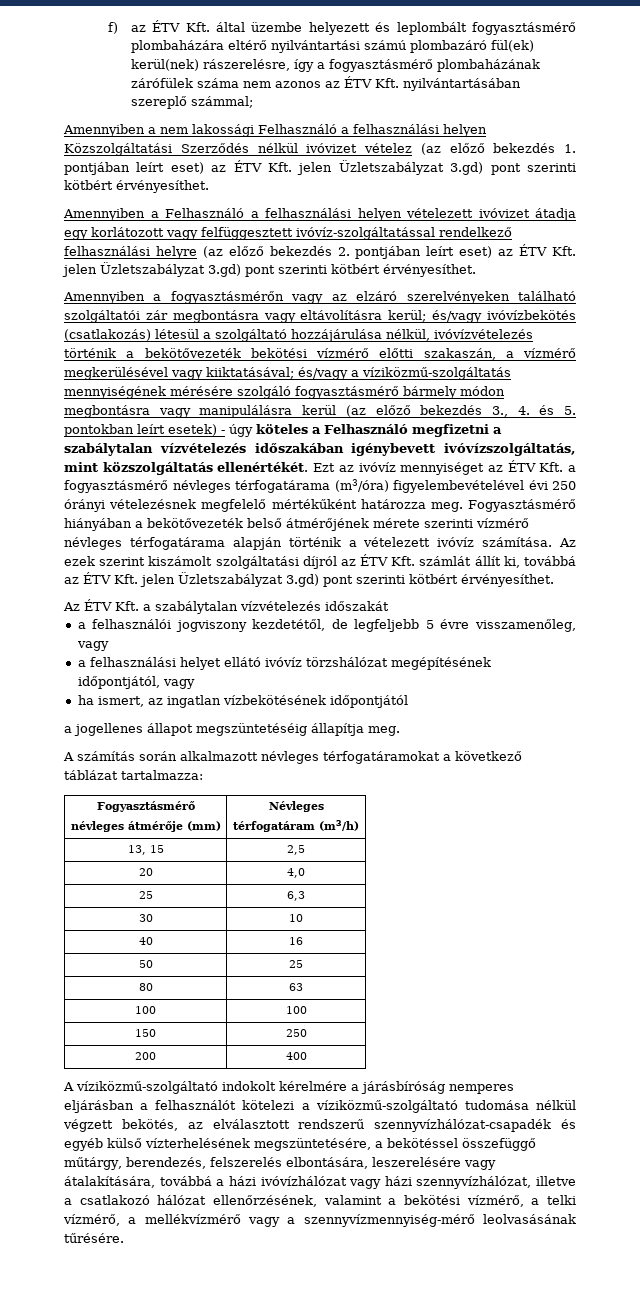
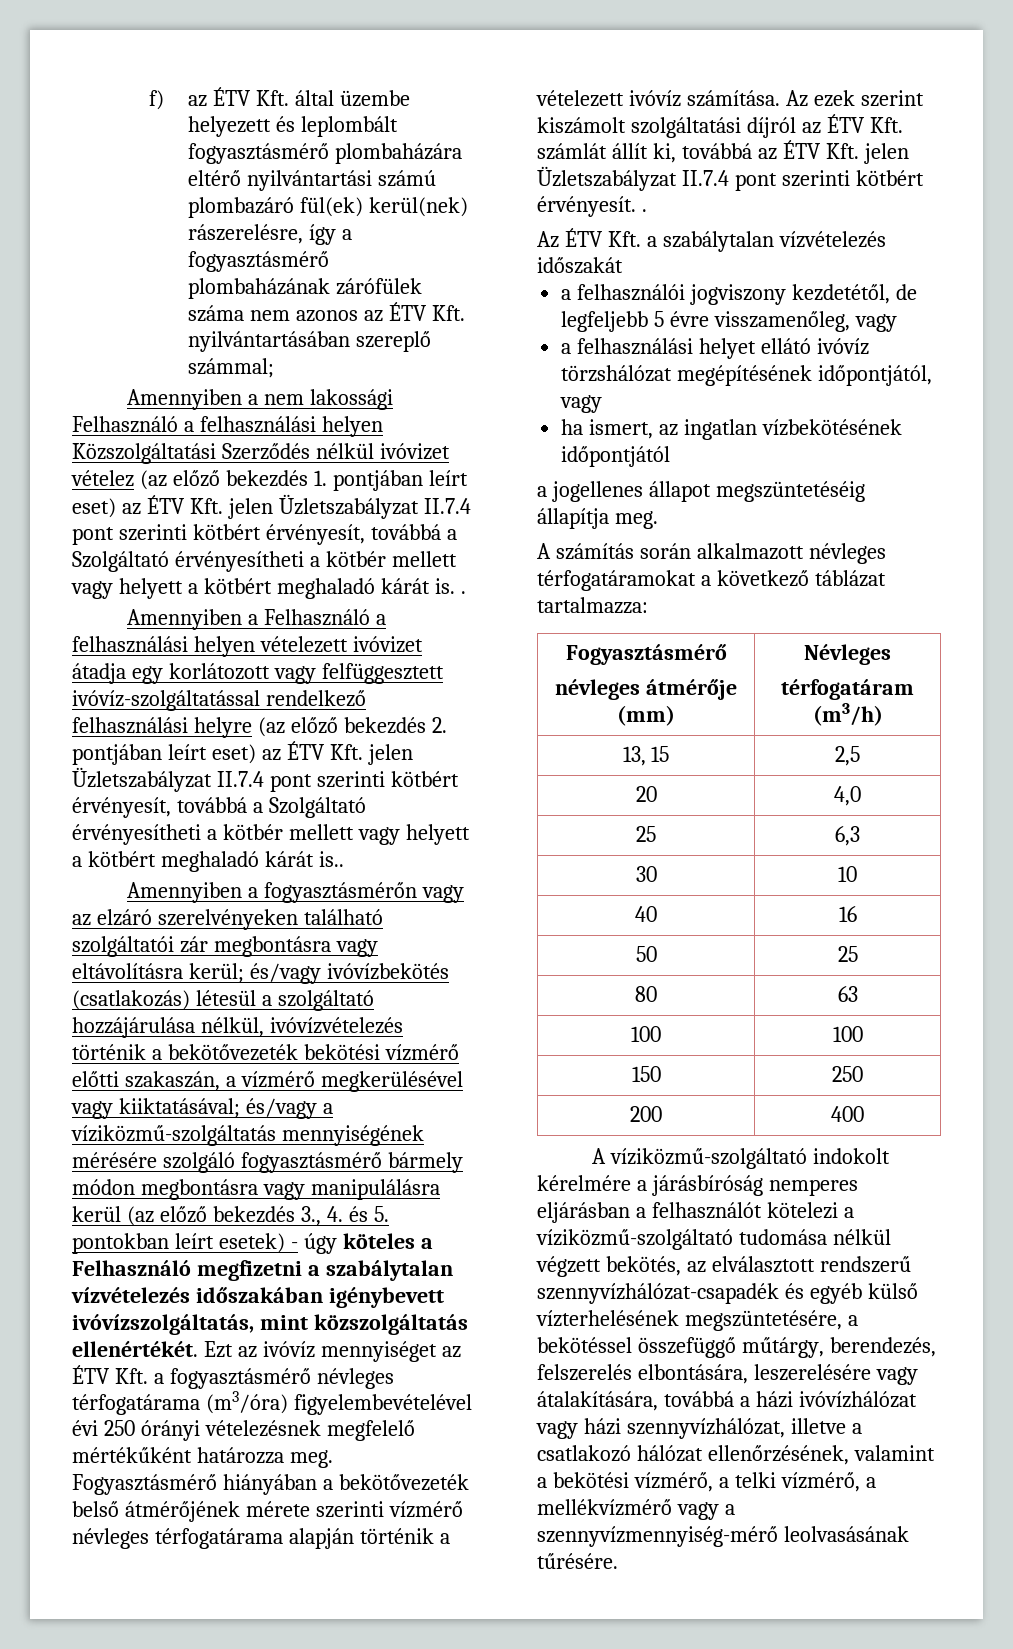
- Amennyiben a nem lakossági Felhasználó a felhasználási helyen Közszolgáltatási Szerződés nélkül ivóvizet vételez (az előző bekezdés 1. pontjában leírt eset) az ÉTV Kft. jelen Üzletszabályzat 3.gd) pont szerinti kötbért érvényesíthet.
+ Amennyiben a nem lakossági Felhasználó a felhasználási helyen Közszolgáltatási Szerződés nélkül ivóvizet vételez (az előző bekezdés 1. pontjában leírt eset) az ÉTV Kft. jelen Üzletszabályzat II.7.4 pont szerinti kötbért érvényesít, továbbá a Szolgáltató érvényesítheti a kötbér mellett vagy helyett a kötbért meghaladó kárát is. .
- Amennyiben a Felhasználó a felhasználási helyen vételezett ivóvizet átadja egy korlátozott vagy felfüggesztett ivóvíz-szolgáltatással rendelkező felhasználási helyre (az előző bekezdés 2. pontjában leírt eset) az ÉTV Kft. jelen Üzletszabályzat 3.gd) pont szerinti kötbért érvényesíthet.
+ Amennyiben a Felhasználó a felhasználási helyen vételezett ivóvizet átadja egy korlátozott vagy felfüggesztett ivóvíz-szolgáltatással rendelkező felhasználási helyre (az előző bekezdés 2. pontjában leírt eset) az ÉTV Kft. jelen Üzletszabályzat II.7.4 pont szerinti kötbért érvényesít, továbbá a Szolgáltató érvényesítheti a kötbér mellett vagy helyett a kötbért meghaladó kárát is..
- Az ezek szerint kiszámolt szolgáltatási díjról az ÉTV Kft. számlát állít ki, továbbá az ÉTV Kft. jelen Üzletszabályzat 3.gd) pont szerinti kötbért érvényesíthet.
+ Az ezek szerint kiszámolt szolgáltatási díjról az ÉTV Kft. számlát állít ki, továbbá az ÉTV Kft. jelen Üzletszabályzat II.7.4 pont szerinti kötbért érvényesít. .

